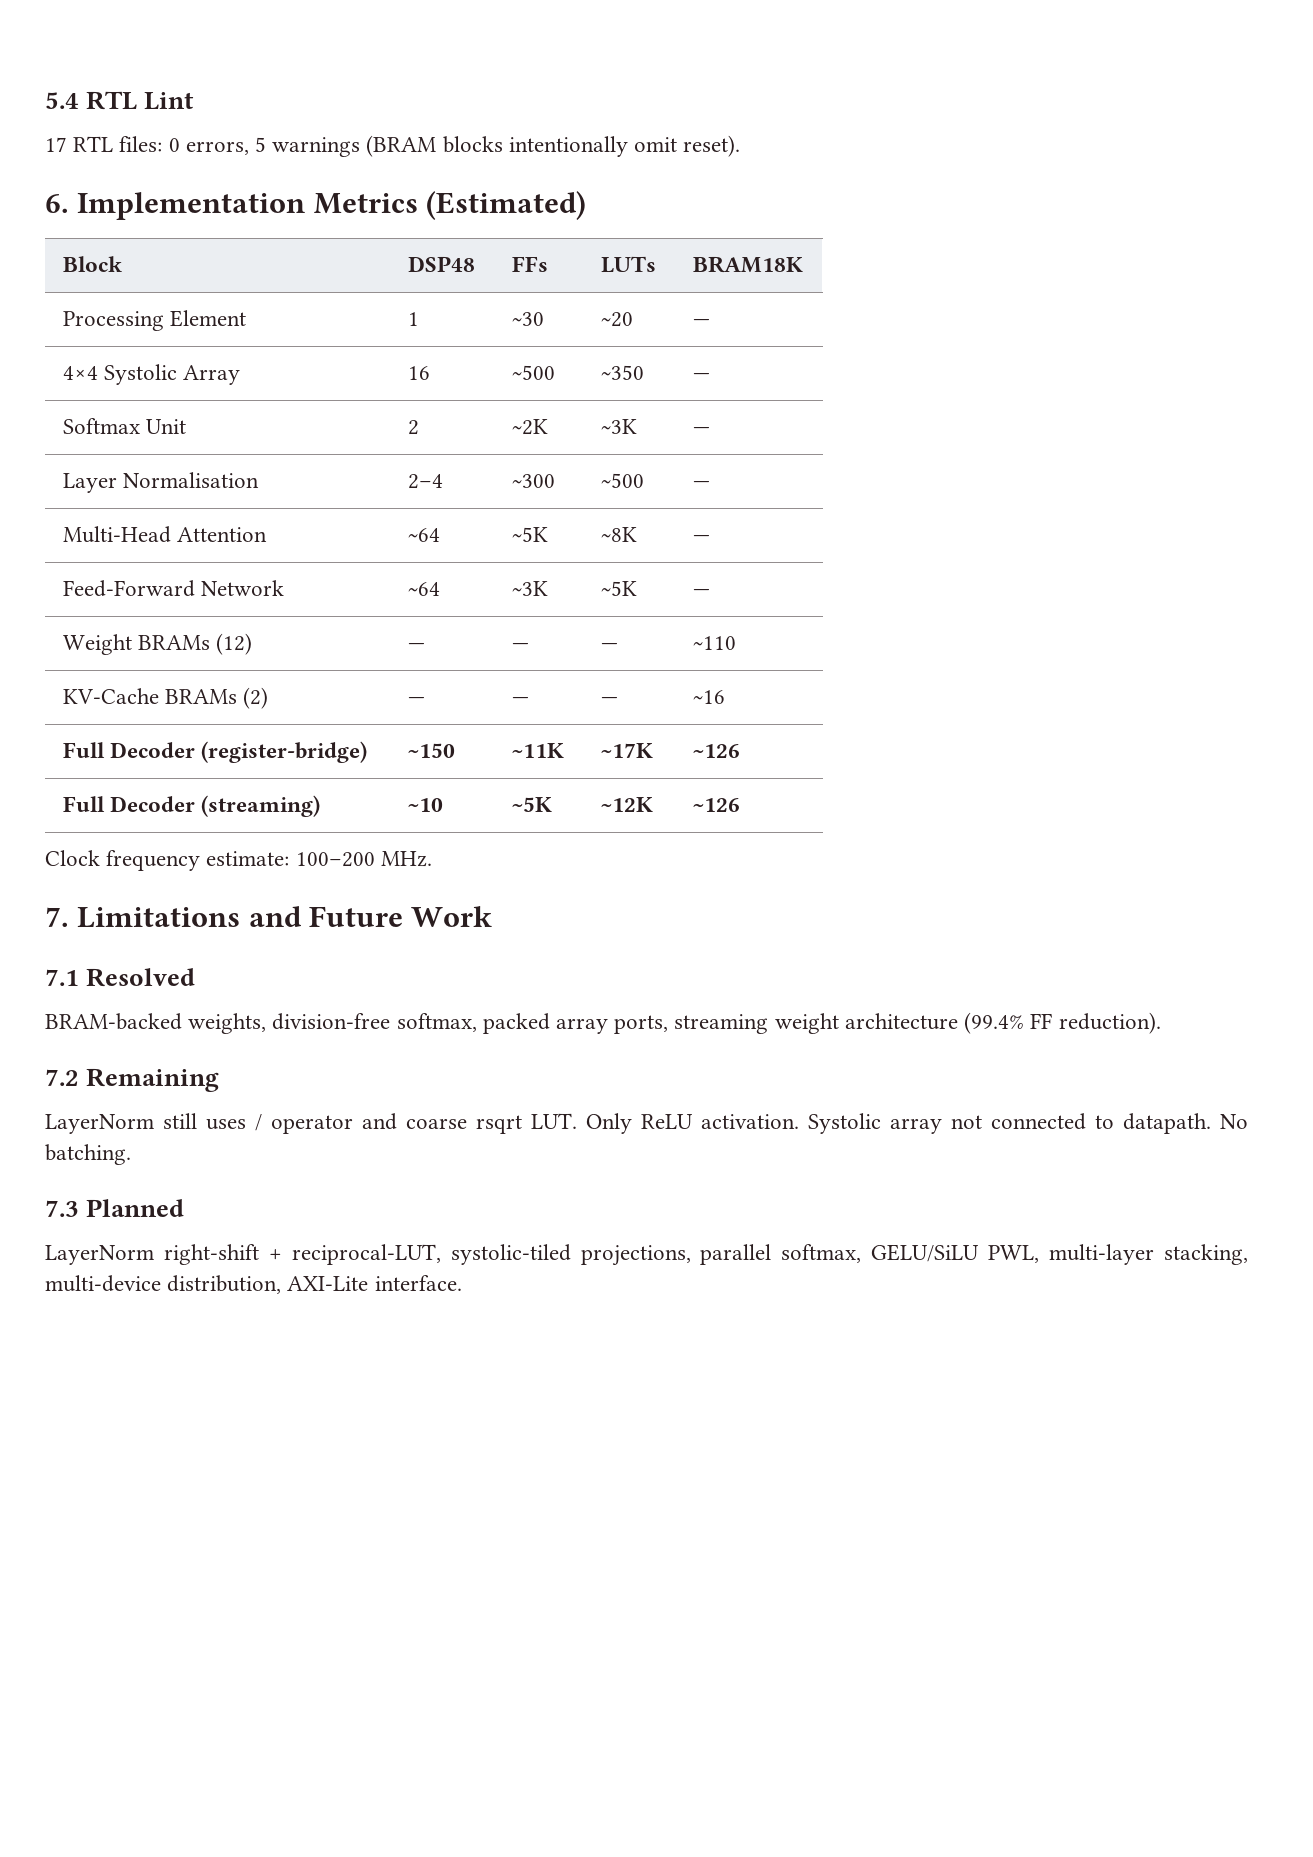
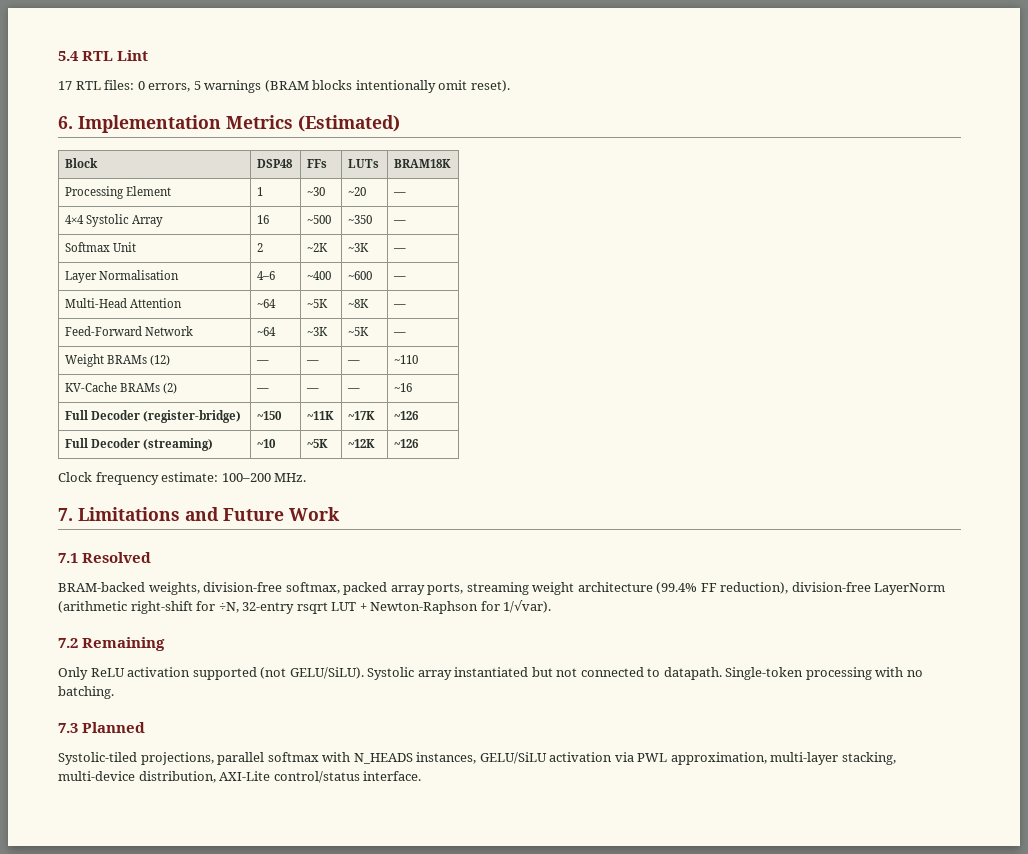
- Layer Normalisation | 2–4 | ~300 | ~500 | —
+ Layer Normalisation | 4–6 | ~400 | ~600 | —
- BRAM-backed weights, division-free softmax, packed array ports, streaming weight architecture (99.4% FF reduction).
+ BRAM-backed weights, division-free softmax, packed array ports, streaming weight architecture (99.4% FF reduction), division-free LayerNorm (arithmetic right-shift for ÷N, 32-entry rsqrt LUT + Newton-Raphson for 1/√var).
  7.2 Remaining
- LayerNorm still uses / operator and coarse rsqrt LUT. Only ReLU activation. Systolic array not connected to datapath. No batching.
+ Only ReLU activation supported (not GELU/SiLU). Systolic array instantiated but not connected to datapath. Single-token processing with no batching.
  7.3 Planned
- LayerNorm right-shift + reciprocal-LUT, systolic-tiled projections, parallel softmax, GELU/SiLU PWL, multi-layer stacking, multi-device distribution, AXI-Lite interface.
+ Systolic-tiled projections, parallel softmax with N_HEADS instances, GELU/SiLU activation via PWL approximation, multi-layer stacking, multi-device distribution, AXI-Lite control/status interface.

